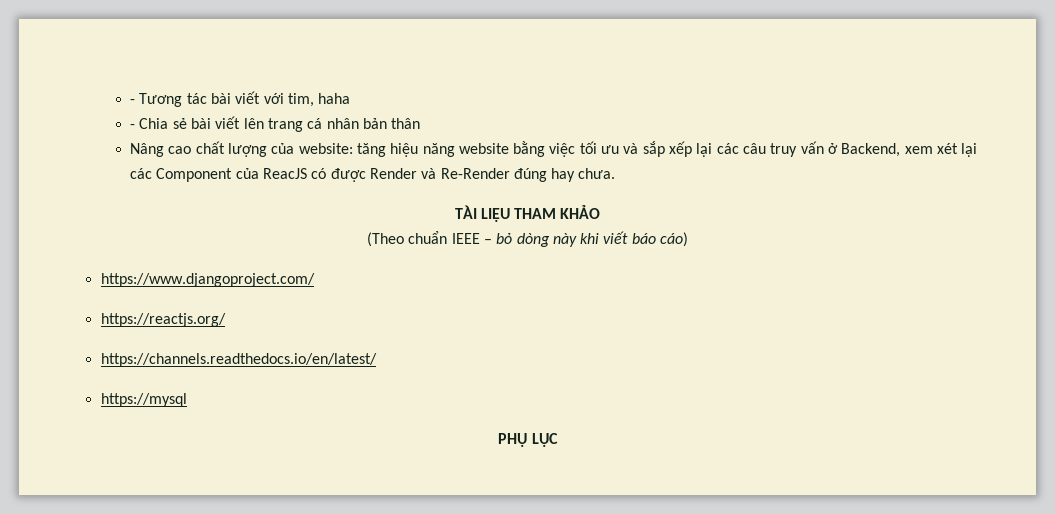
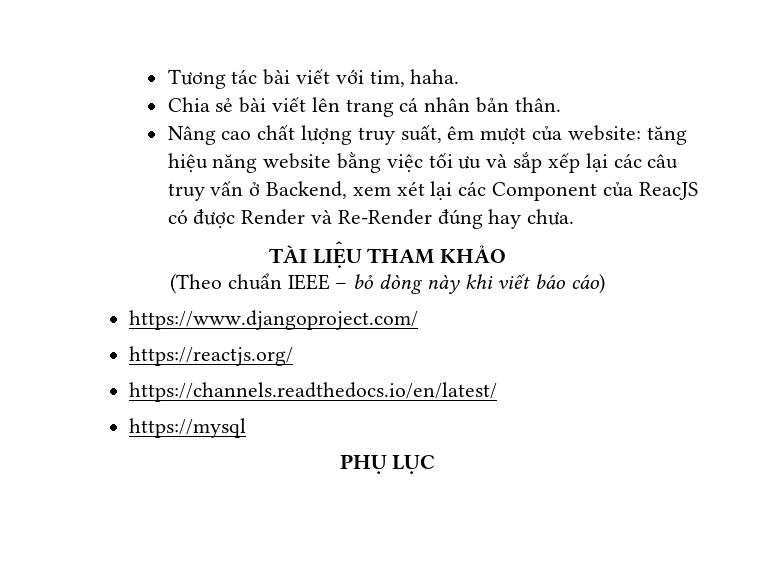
- - Tương tác bài viết với tim, haha
- - Chia sẻ bài viết lên trang cá nhân bản thân
+ Tương tác bài viết với tim, haha.
+ Chia sẻ bài viết lên trang cá nhân bản thân.
- Nâng cao chất lượng của website: tăng hiệu năng website bằng việc tối ưu và sắp xếp lại các câu truy vấn ở Backend, xem xét lại các Component của ReacJS có được Render và Re-Render đúng hay chưa.
+ Nâng cao chất lượng truy suất, êm mượt của website: tăng hiệu năng website bằng việc tối ưu và sắp xếp lại các câu truy vấn ở Backend, xem xét lại các Component của ReacJS có được Render và Re-Render đúng hay chưa.

